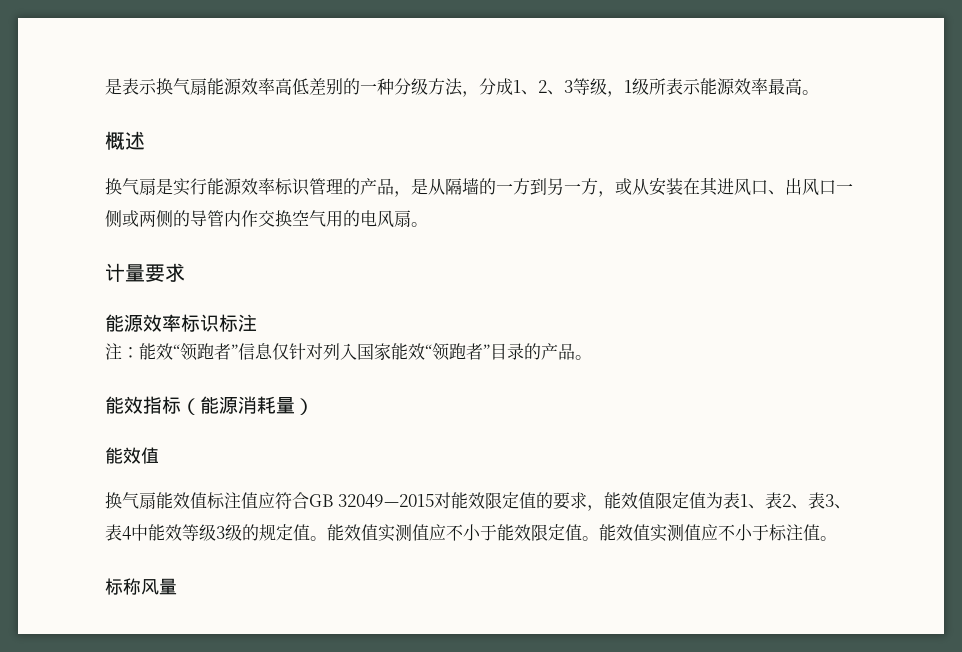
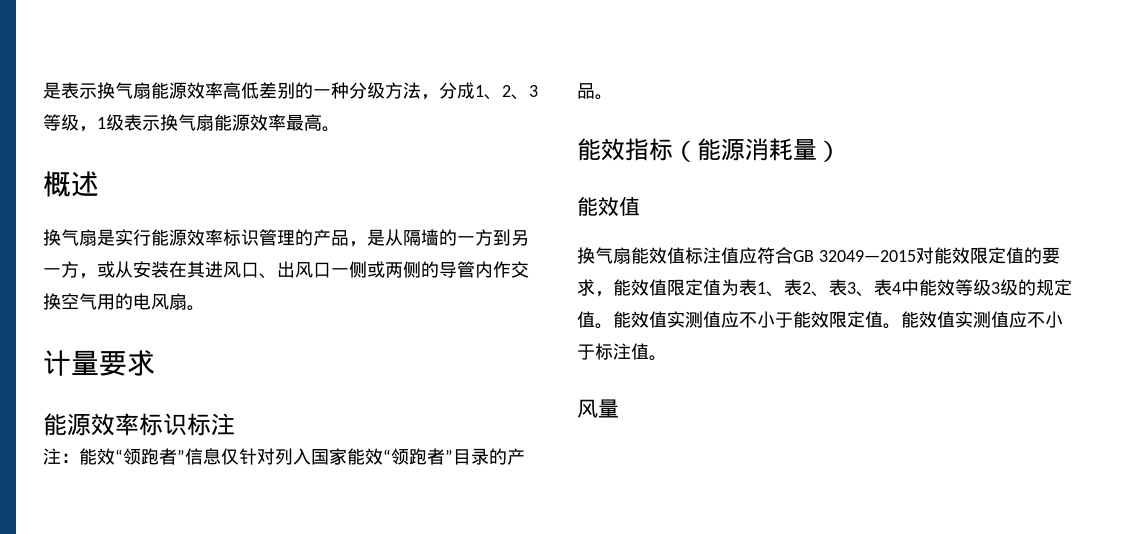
- 是表示换气扇能源效率高低差别的一种分级方法，分成1、2、3等级，1级所表示能源效率最高。
+ 是表示换气扇能源效率高低差别的一种分级方法，分成1、2、3等级，1级表示换气扇能源效率最高。
- 标称风量
+ 风量

